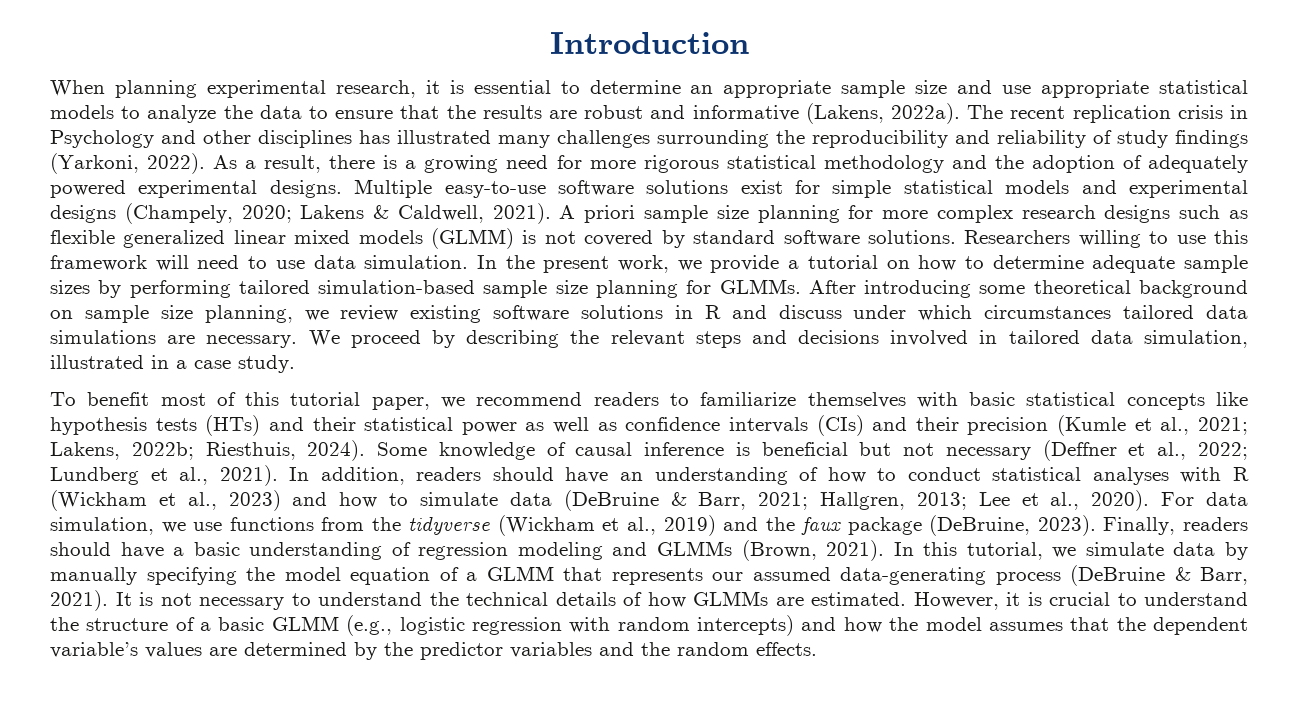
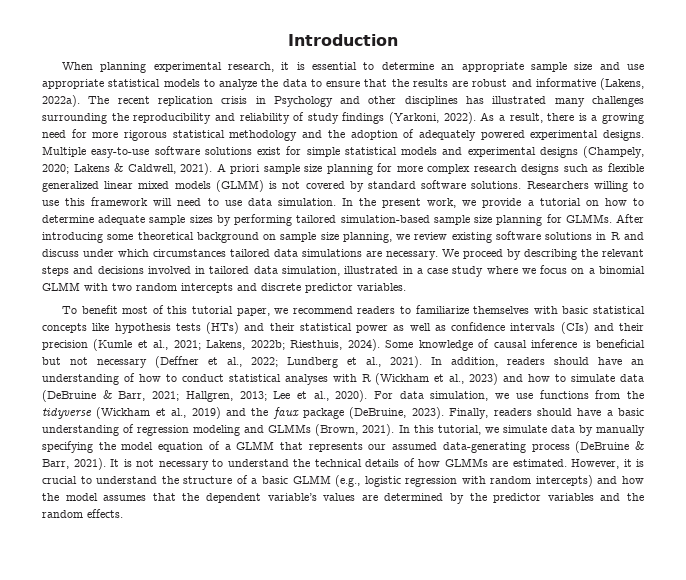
- We proceed by describing the relevant steps and decisions involved in tailored data simulation, illustrated in a case study.
+ We proceed by describing the relevant steps and decisions involved in tailored data simulation, illustrated in a case study where we focus on a binomial GLMM with two random intercepts and discrete predictor variables.

